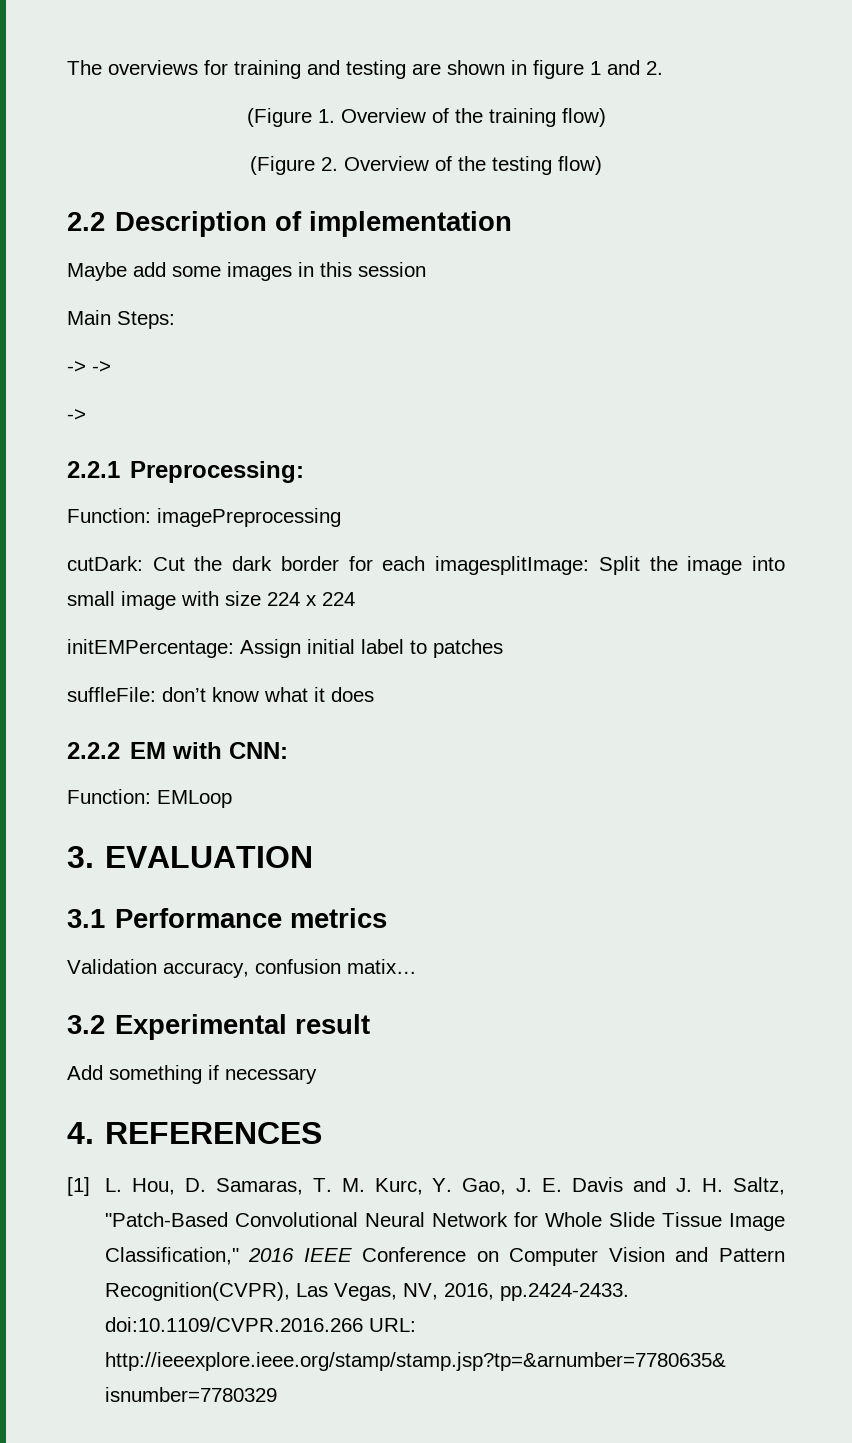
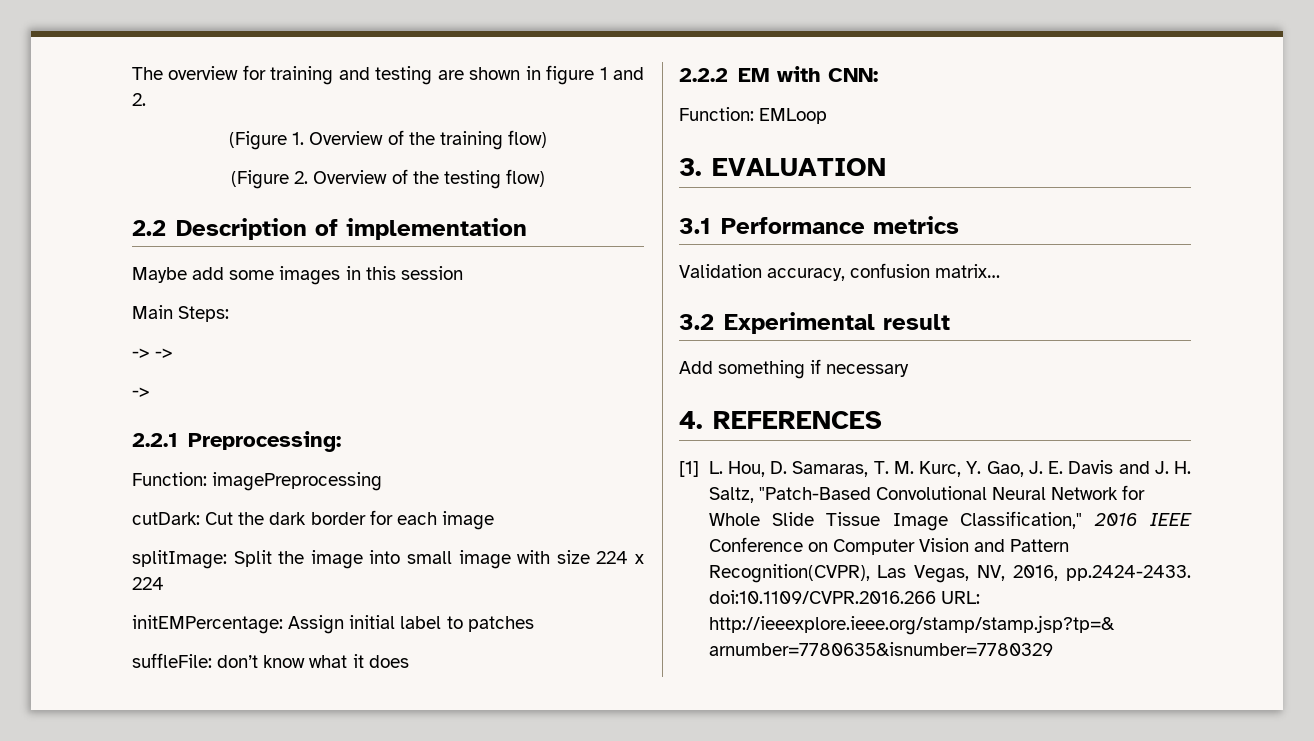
- The overviews for training and testing are shown in figure 1 and 2.
+ The overview for training and testing are shown in figure 1 and 2.
- cutDark: Cut the dark border for each imagesplitImage: Split the image into small image with size 224 x 224
+ cutDark: Cut the dark border for each image
+ splitImage: Split the image into small image with size 224 x 224
- Validation accuracy, confusion matix…
+ Validation accuracy, confusion matrix…

